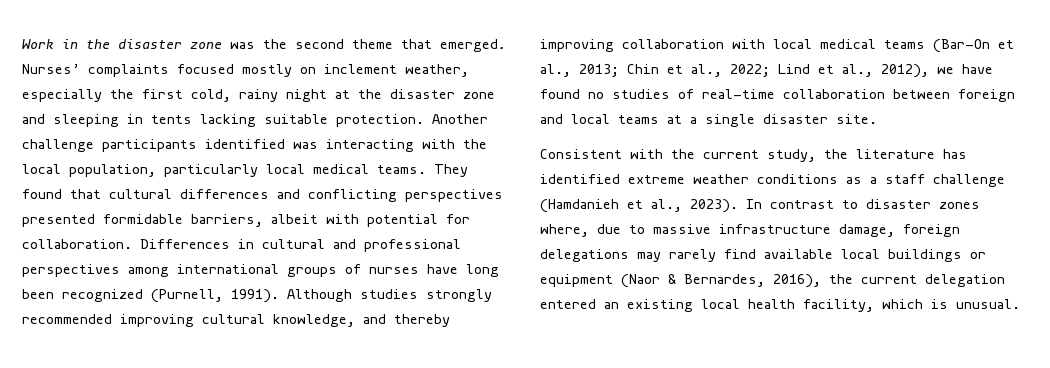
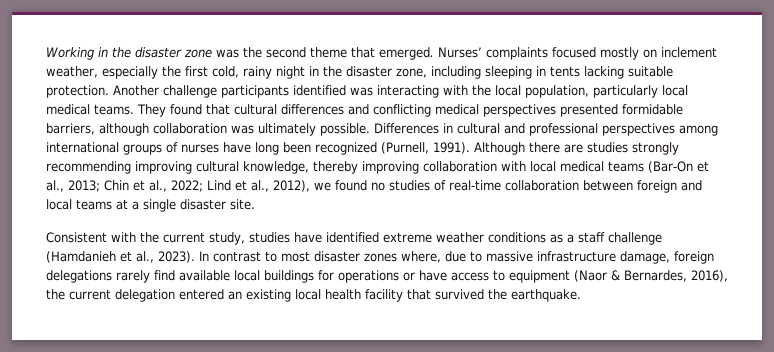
- Work in the disaster zone was the second theme that emerged.
+ Working in the disaster zone was the second theme that emerged.
- Nurses’ complaints focused mostly on inclement weather, especially the first cold, rainy night at the disaster zone and sleeping in tents lacking suitable protection.
+ Nurses’ complaints focused mostly on inclement weather, especially the first cold, rainy night in the disaster zone, including sleeping in tents lacking suitable protection.
- They found that cultural differences and conflicting perspectives presented formidable barriers, albeit with potential for collaboration.
+ They found that cultural differences and conflicting medical perspectives presented formidable barriers, although collaboration was ultimately possible.
- Although studies strongly recommended improving cultural knowledge, and thereby improving collaboration with local medical teams (Bar-On et al., 2013; Chin et al., 2022; Lind et al., 2012), we have found no studies of real-time collaboration between foreign and local teams at a single disaster site.
+ Although there are studies strongly recommending improving cultural knowledge, thereby improving collaboration with local medical teams (Bar-On et al., 2013; Chin et al., 2022; Lind et al., 2012), we found no studies of real-time collaboration between foreign and local teams at a single disaster site.
- Consistent with the current study, the literature has identified extreme weather conditions as a staff challenge (Hamdanieh et al., 2023).
+ Consistent with the current study, studies have identified extreme weather conditions as a staff challenge (Hamdanieh et al., 2023).
- In contrast to disaster zones where, due to massive infrastructure damage, foreign delegations may rarely find available local buildings or equipment (Naor & Bernardes, 2016), the current delegation entered an existing local health facility, which is unusual.
+ In contrast to most disaster zones where, due to massive infrastructure damage, foreign delegations rarely find available local buildings for operations or have access to equipment (Naor & Bernardes, 2016), the current delegation entered an existing local health facility that survived the earthquake.

